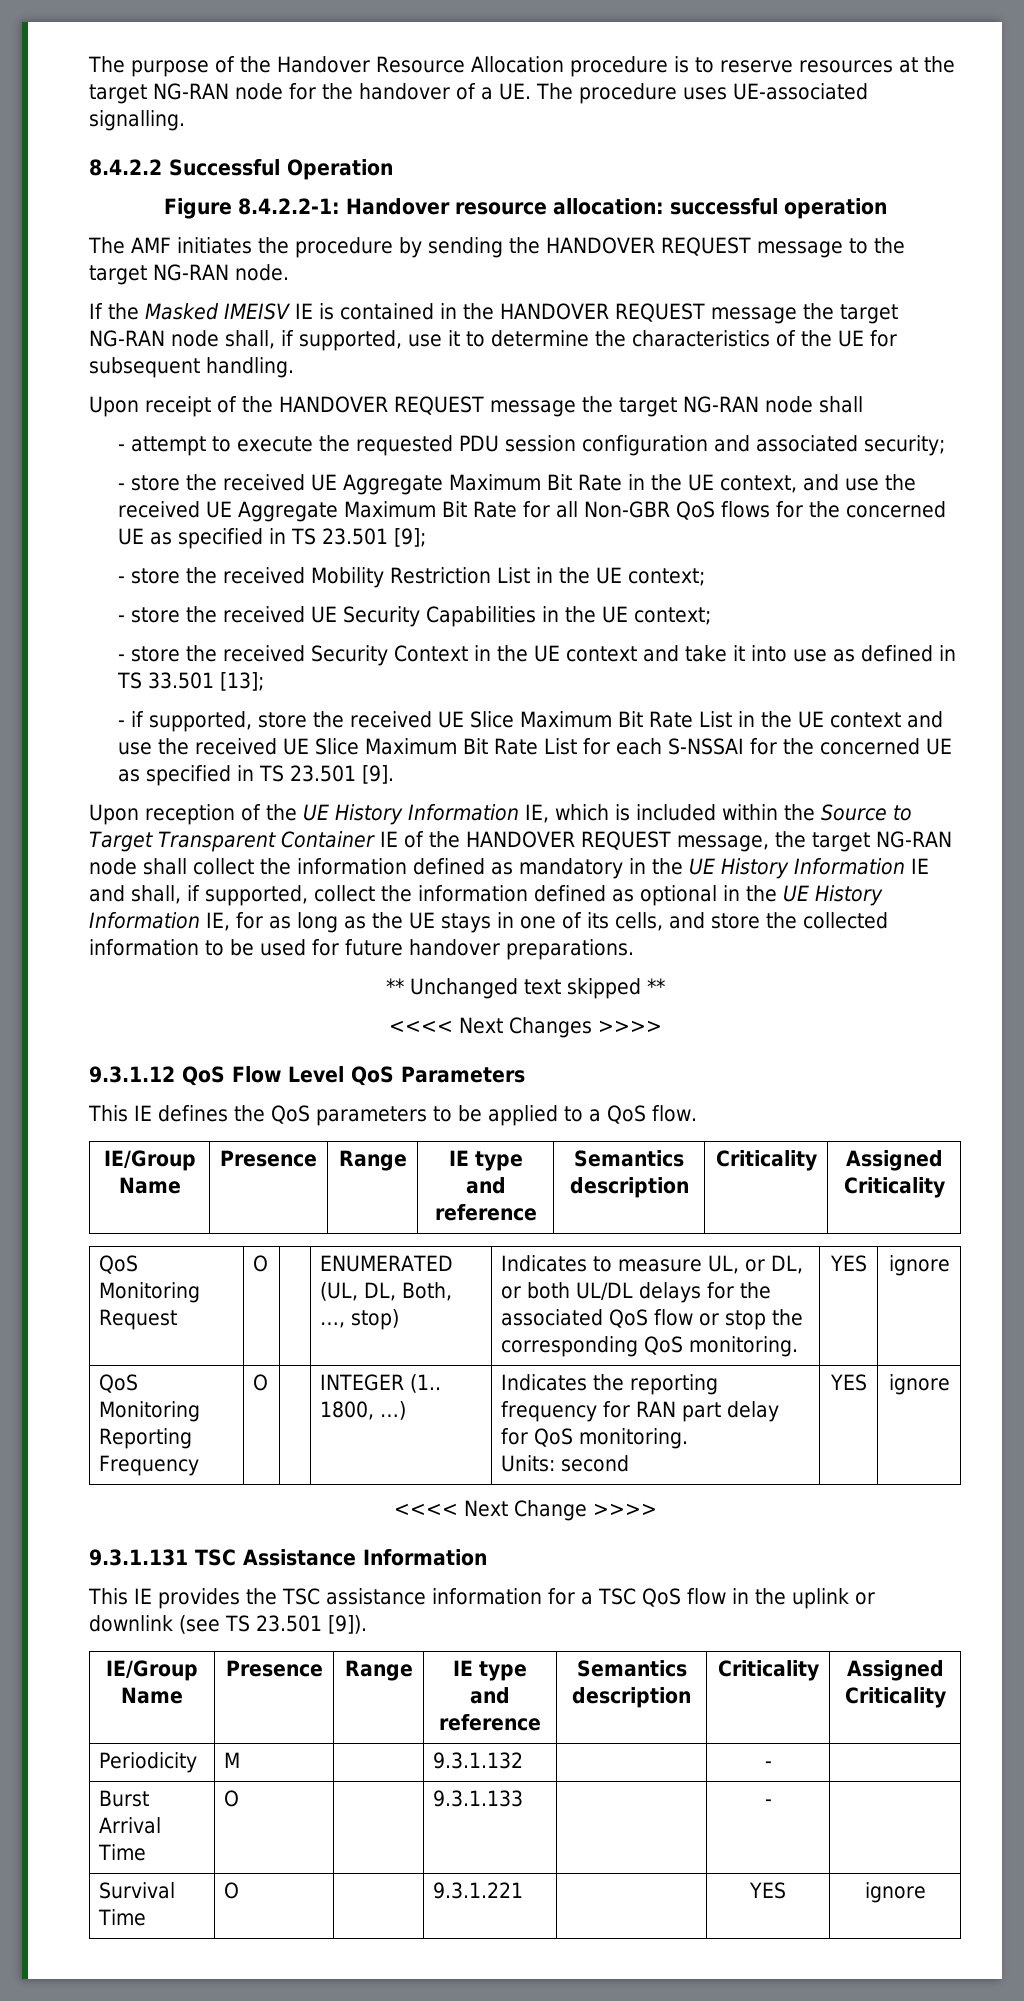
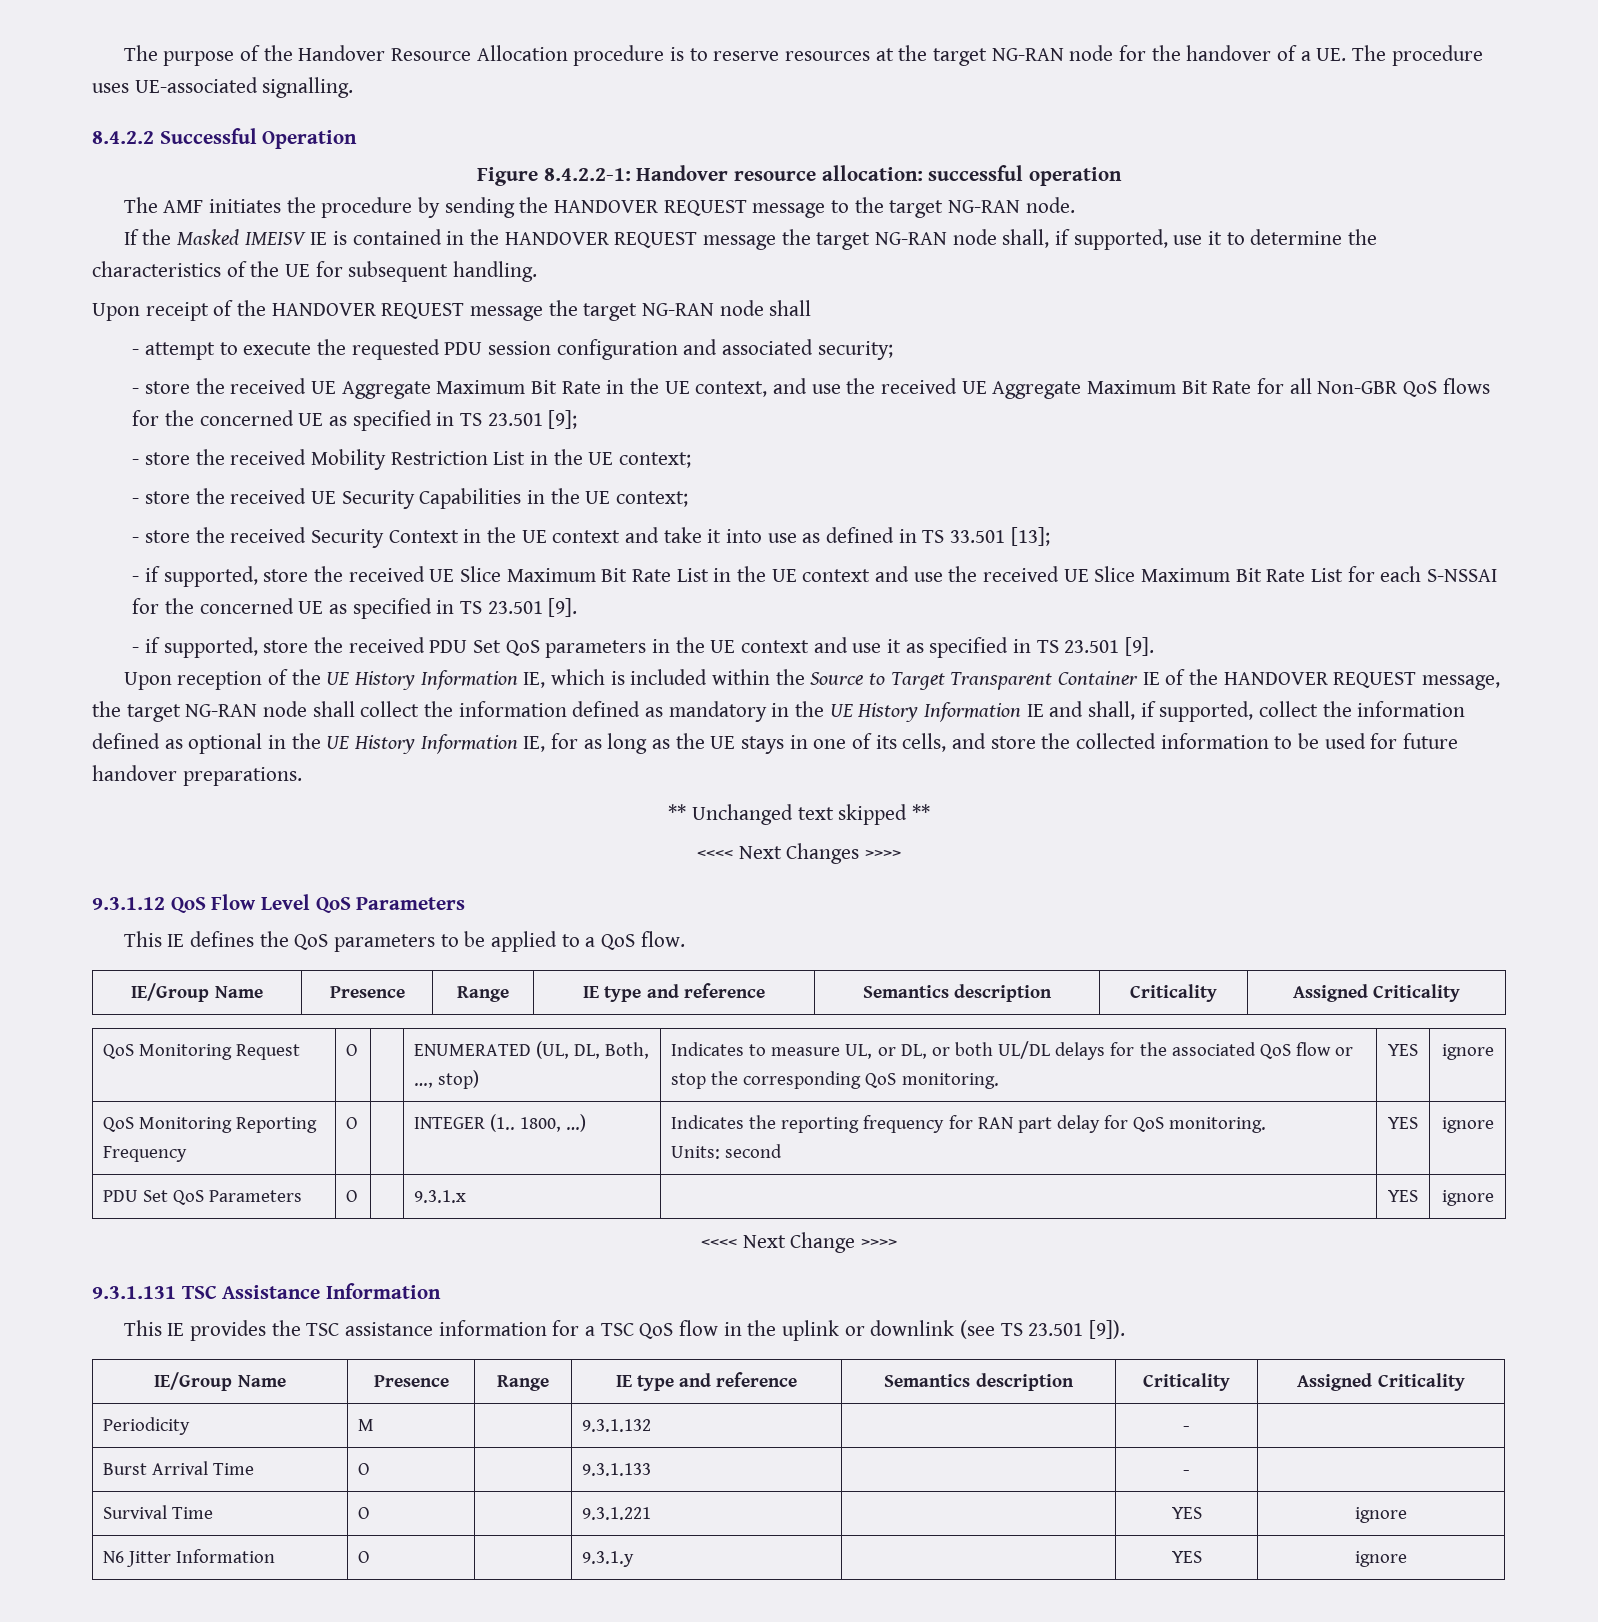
+ - if supported, store the received PDU Set QoS parameters in the UE context and use it as specified in TS 23.501 [9].
+ PDU Set QoS Parameters | O | | 9.3.1.x | | YES | ignore
+ N6 Jitter Information | O | | 9.3.1.y | | YES | ignore

